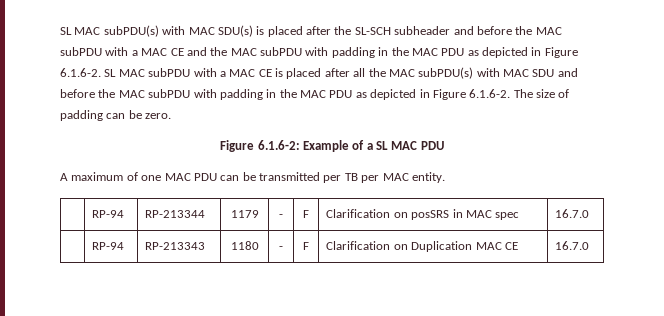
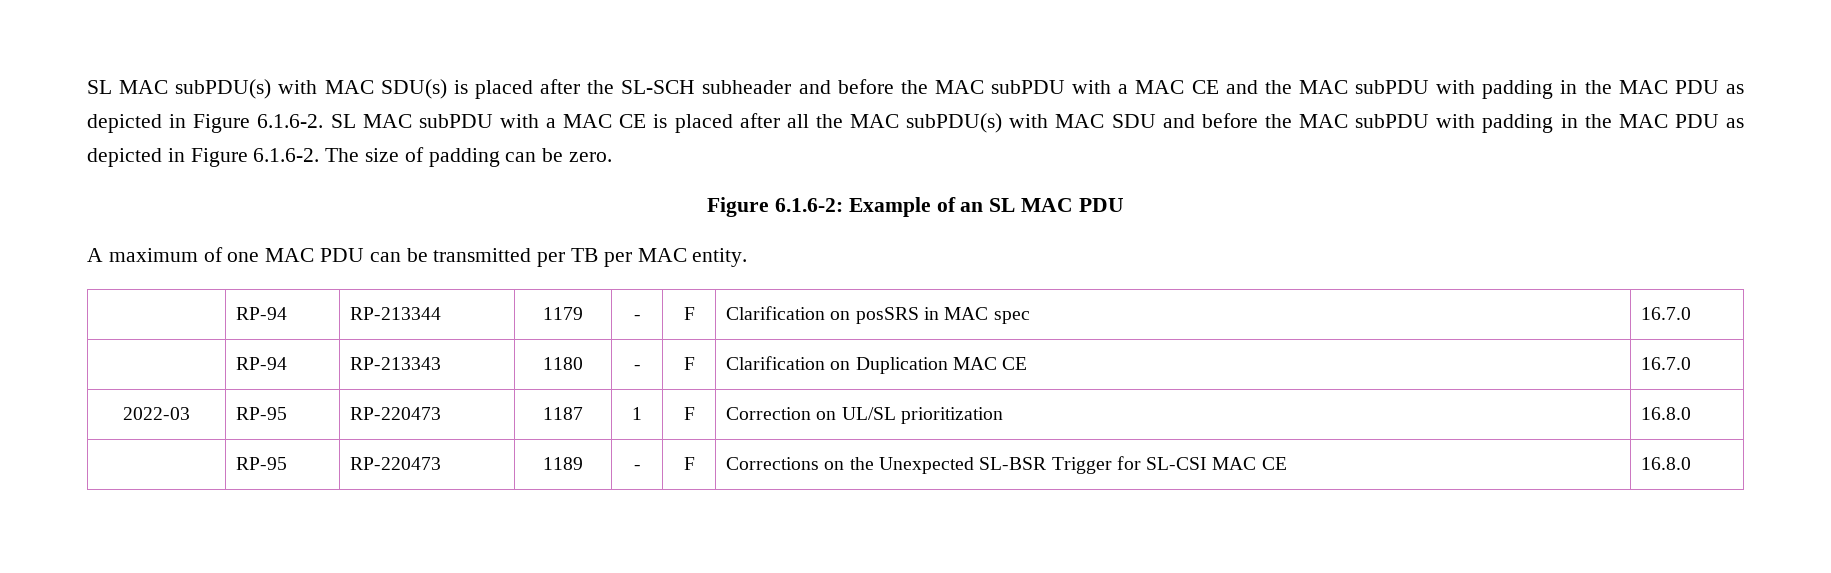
- Figure 6.1.6-2: Example of a SL MAC PDU
+ Figure 6.1.6-2: Example of an SL MAC PDU
+ 2022-03 | RP-95 | RP-220473 | 1187 | 1 | F | Correction on UL/SL prioritization | 16.8.0
+ | RP-95 | RP-220473 | 1189 | - | F | Corrections on the Unexpected SL-BSR Trigger for SL-CSI MAC CE | 16.8.0

